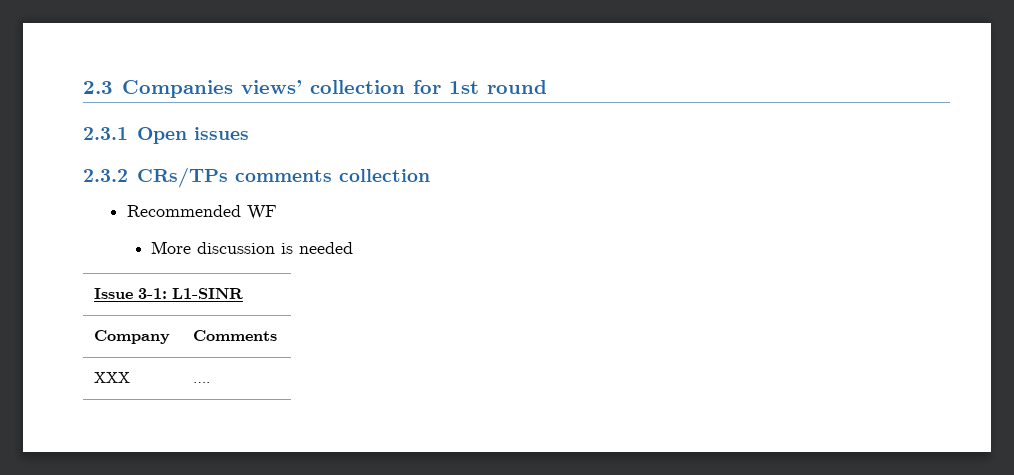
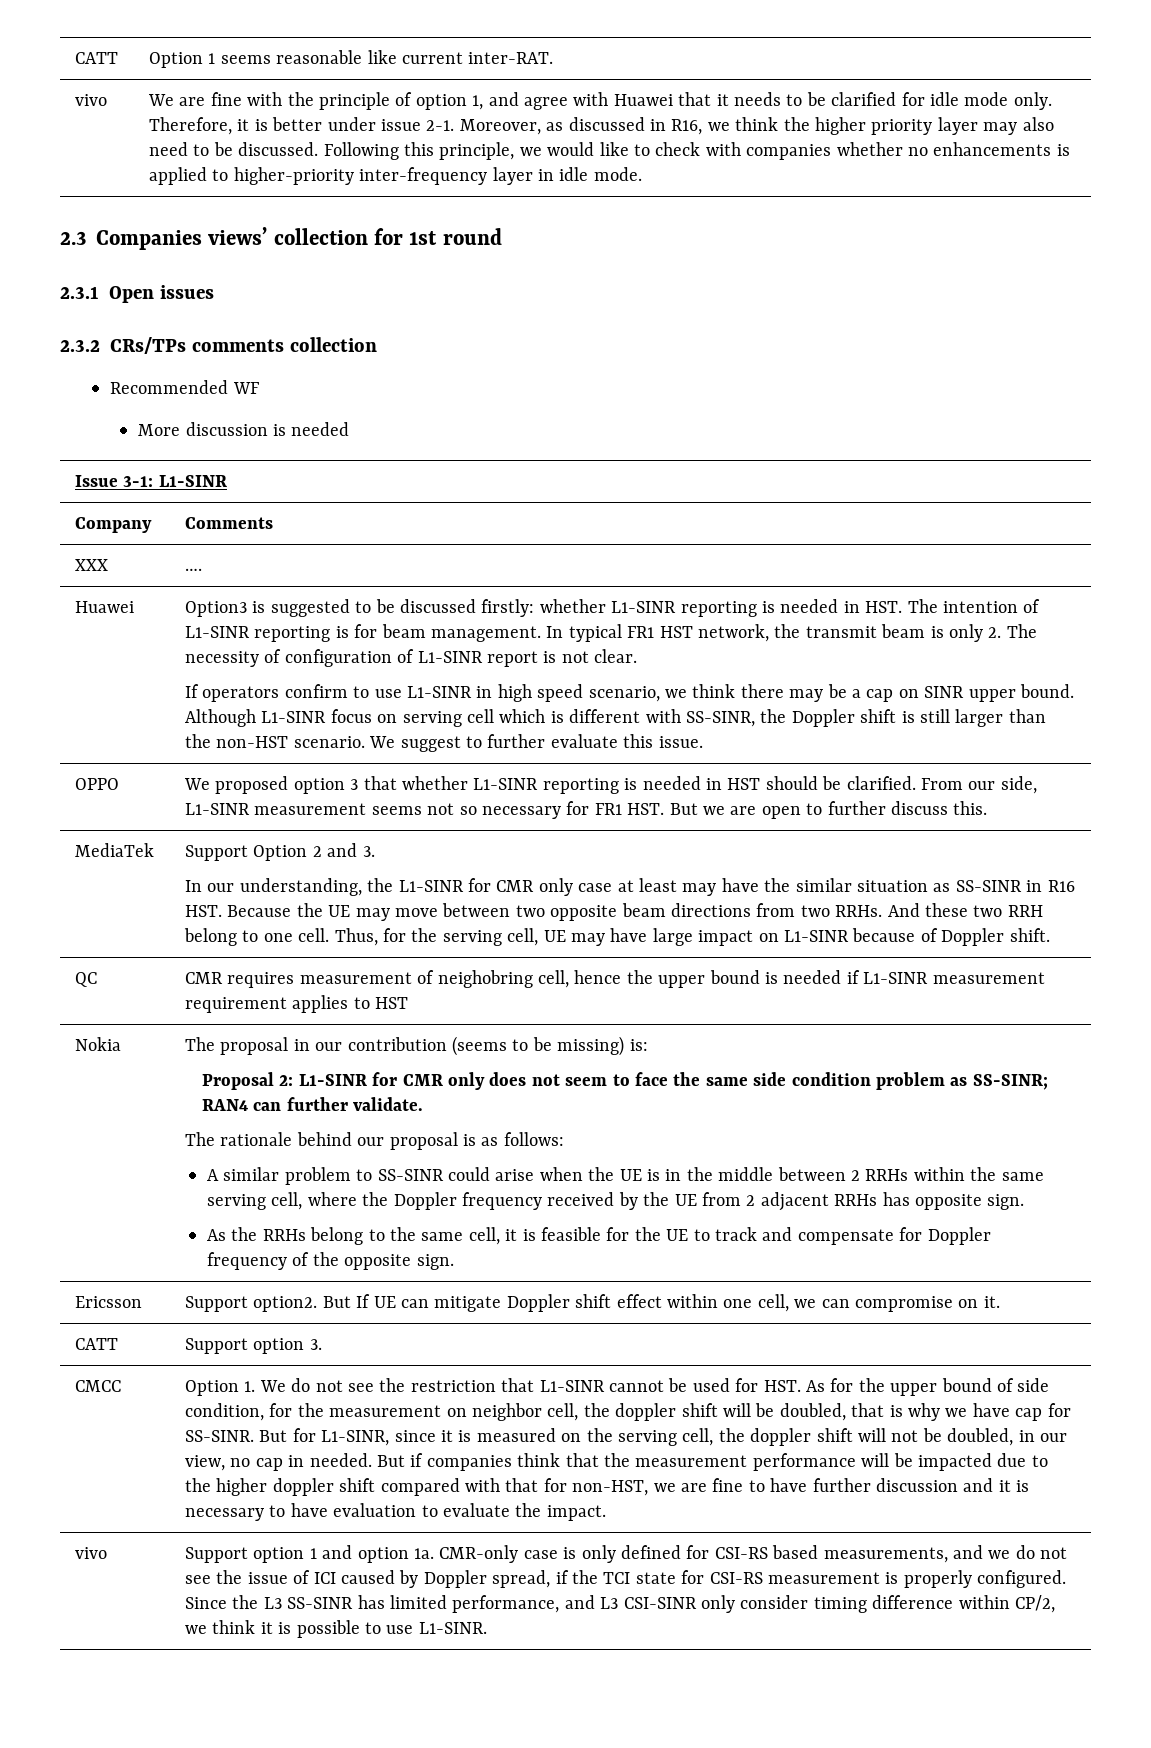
+ CATT | Option 1 seems reasonable like current inter-RAT.
+ vivo | We are fine with the principle of option 1, and agree with Huawei that it needs to be clarified for idle mode only. Therefore, it is better under issue 2-1. Moreover, as discussed in R16, we think the higher priority layer may also need to be discussed. Following this principle, we would like to check with companies whether no enhancements is applied to higher-priority inter-frequency layer in idle mode.
+ Huawei | Option3 is suggested to be discussed firstly: whether L1-SINR reporting is needed in HST. The intention of L1-SINR reporting is for beam management. In typical FR1 HST network, the transmit beam is only 2. The necessity of configuration of L1-SINR report is not clear.
+ If operators confirm to use L1-SINR in high speed scenario, we think there may be a cap on SINR upper bound. Although L1-SINR focus on serving cell which is different with SS-SINR, the Doppler shift is still larger than the non-HST scenario. We suggest to further evaluate this issue.
+ OPPO | We proposed option 3 that whether L1-SINR reporting is needed in HST should be clarified. From our side, L1-SINR measurement seems not so necessary for FR1 HST. But we are open to further discuss this.
+ MediaTek | Support Option 2 and 3.
+ In our understanding, the L1-SINR for CMR only case at least may have the similar situation as SS-SINR in R16 HST. Because the UE may move between two opposite beam directions from two RRHs. And these two RRH belong to one cell. Thus, for the serving cell, UE may have large impact on L1-SINR because of Doppler shift.
+ QC | CMR requires measurement of neighobring cell, hence the upper bound is needed if L1-SINR measurement requirement applies to HST
+ Nokia | The proposal in our contribution (seems to be missing) is:
+ Proposal 2: L1-SINR for CMR only does not seem to face the same side condition problem as SS-SINR; RAN4 can further validate.
+ The rationale behind our proposal is as follows:
+ A similar problem to SS-SINR could arise when the UE is in the middle between 2 RRHs within the same serving cell, where the Doppler frequency received by the UE from 2 adjacent RRHs has opposite sign.
+ As the RRHs belong to the same cell, it is feasible for the UE to track and compensate for Doppler frequency of the opposite sign.
+ Ericsson | Support option2. But If UE can mitigate Doppler shift effect within one cell, we can compromise on it.
+ CATT | Support option 3.
+ CMCC | Option 1. We do not see the restriction that L1-SINR cannot be used for HST. As for the upper bound of side condition, for the measurement on neighbor cell, the doppler shift will be doubled, that is why we have cap for SS-SINR. But for L1-SINR, since it is measured on the serving cell, the doppler shift will not be doubled, in our view, no cap in needed. But if companies think that the measurement performance will be impacted due to the higher doppler shift compared with that for non-HST, we are fine to have further discussion and it is necessary to have evaluation to evaluate the impact.
+ vivo | Support option 1 and option 1a. CMR-only case is only defined for CSI-RS based measurements, and we do not see the issue of ICI caused by Doppler spread, if the TCI state for CSI-RS measurement is properly configured. Since the L3 SS-SINR has limited performance, and L3 CSI-SINR only consider timing difference within CP/2, we think it is possible to use L1-SINR.

